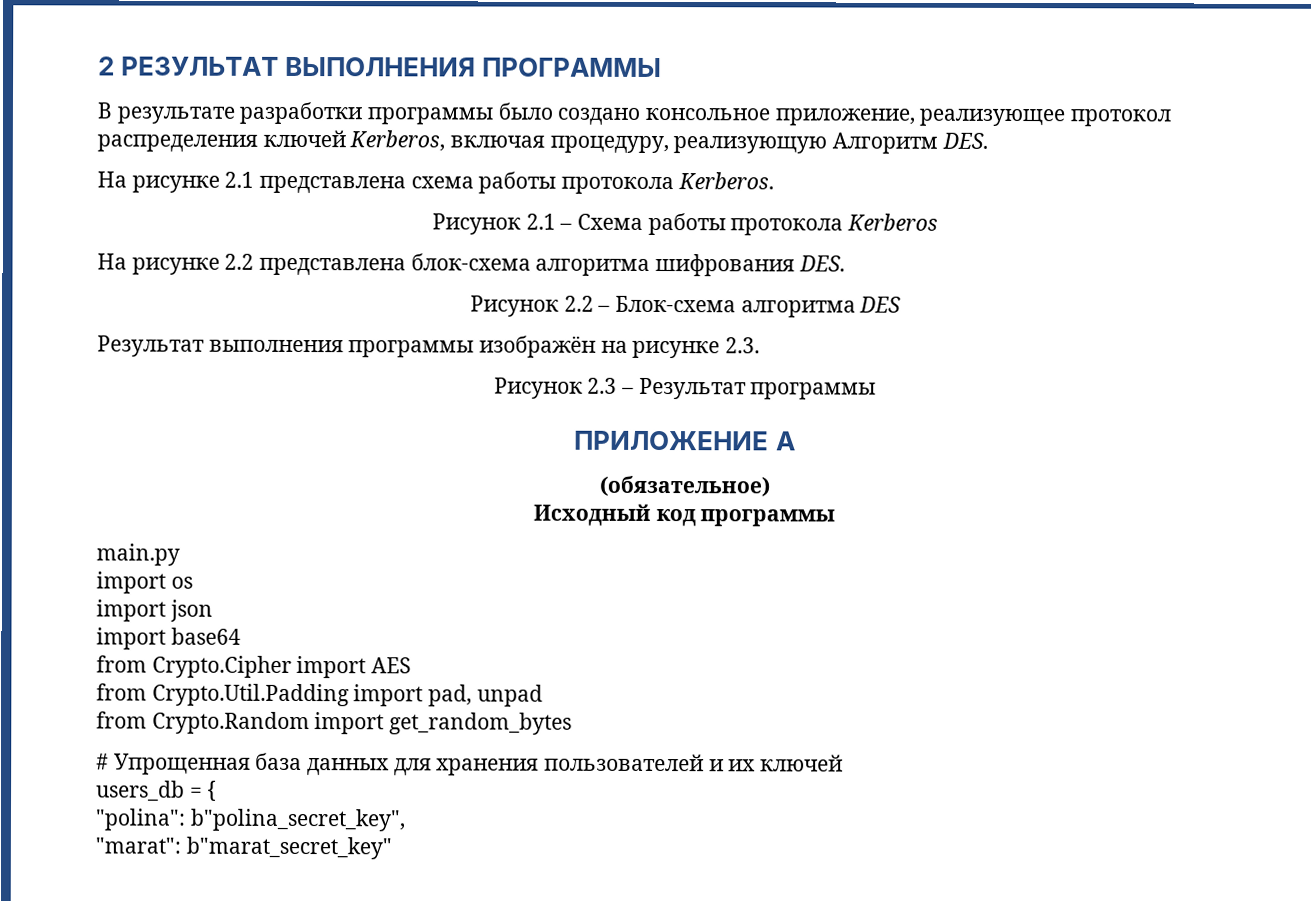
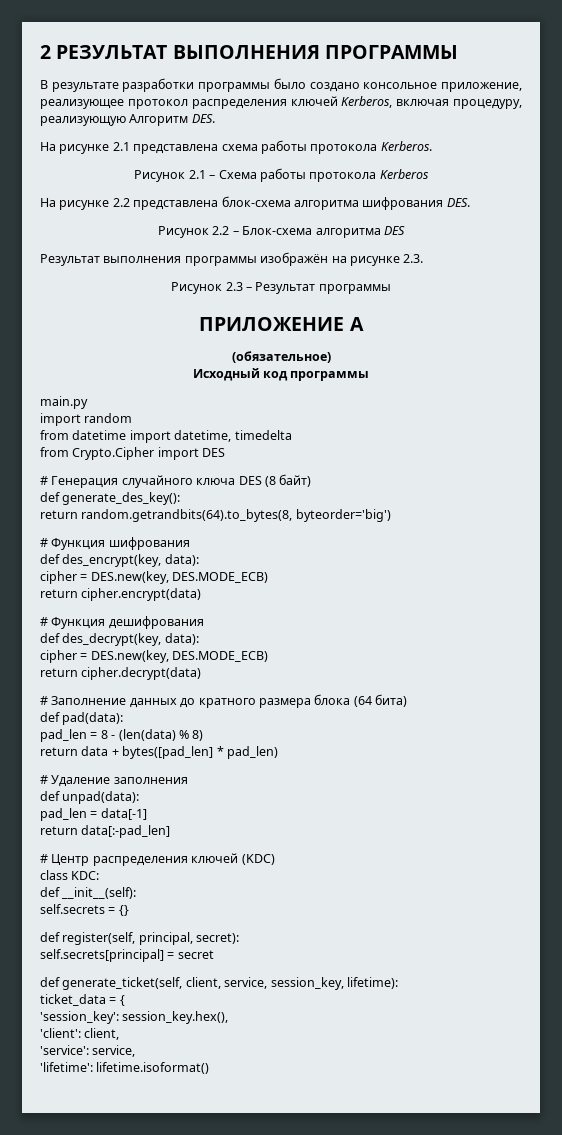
- import os
- import json
- import base64
- from Crypto.Cipher import AES
- from Crypto.Util.Padding import pad, unpad
- from Crypto.Random import get_random_bytes
- # Упрощенная база данных для хранения пользователей и их ключей
- users_db = {
- "polina": b"polina_secret_key",
- "marat": b"marat_secret_key"
+ import random
+ from datetime import datetime, timedelta
+ from Crypto.Cipher import DES
+ # Генерация случайного ключа DES (8 байт)
+ def generate_des_key():
+ return random.getrandbits(64).to_bytes(8, byteorder='big')
+ # Функция шифрования
+ def des_encrypt(key, data):
+ cipher = DES.new(key, DES.MODE_ECB)
+ return cipher.encrypt(data)
+ # Функция дешифрования
+ def des_decrypt(key, data):
+ cipher = DES.new(key, DES.MODE_ECB)
+ return cipher.decrypt(data)
+ # Заполнение данных до кратного размера блока (64 бита)
+ def pad(data):
+ pad_len = 8 - (len(data) % 8)
+ return data + bytes([pad_len] * pad_len)
+ # Удаление заполнения
+ def unpad(data):
+ pad_len = data[-1]
+ return data[:-pad_len]
+ # Центр распределения ключей (KDC)
+ class KDC:
+ def __init__(self):
+ self.secrets = {}
+ def register(self, principal, secret):
+ self.secrets[principal] = secret
+ def generate_ticket(self, client, service, session_key, lifetime):
+ ticket_data = {
+ 'session_key': session_key.hex(),
+ 'client': client,
+ 'service': service,
+ 'lifetime': lifetime.isoformat()

